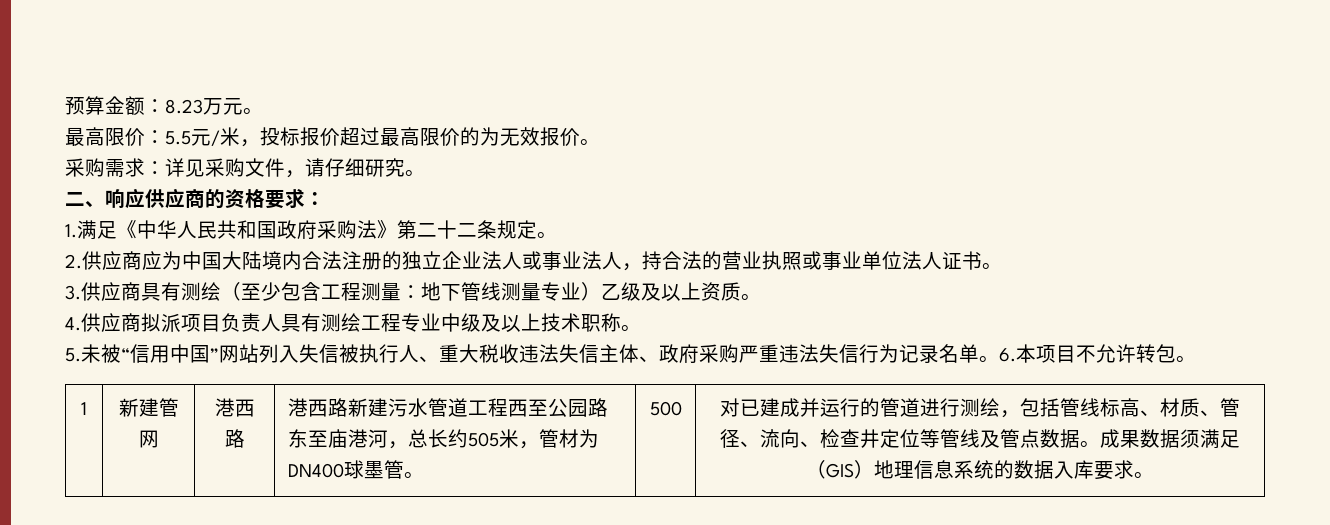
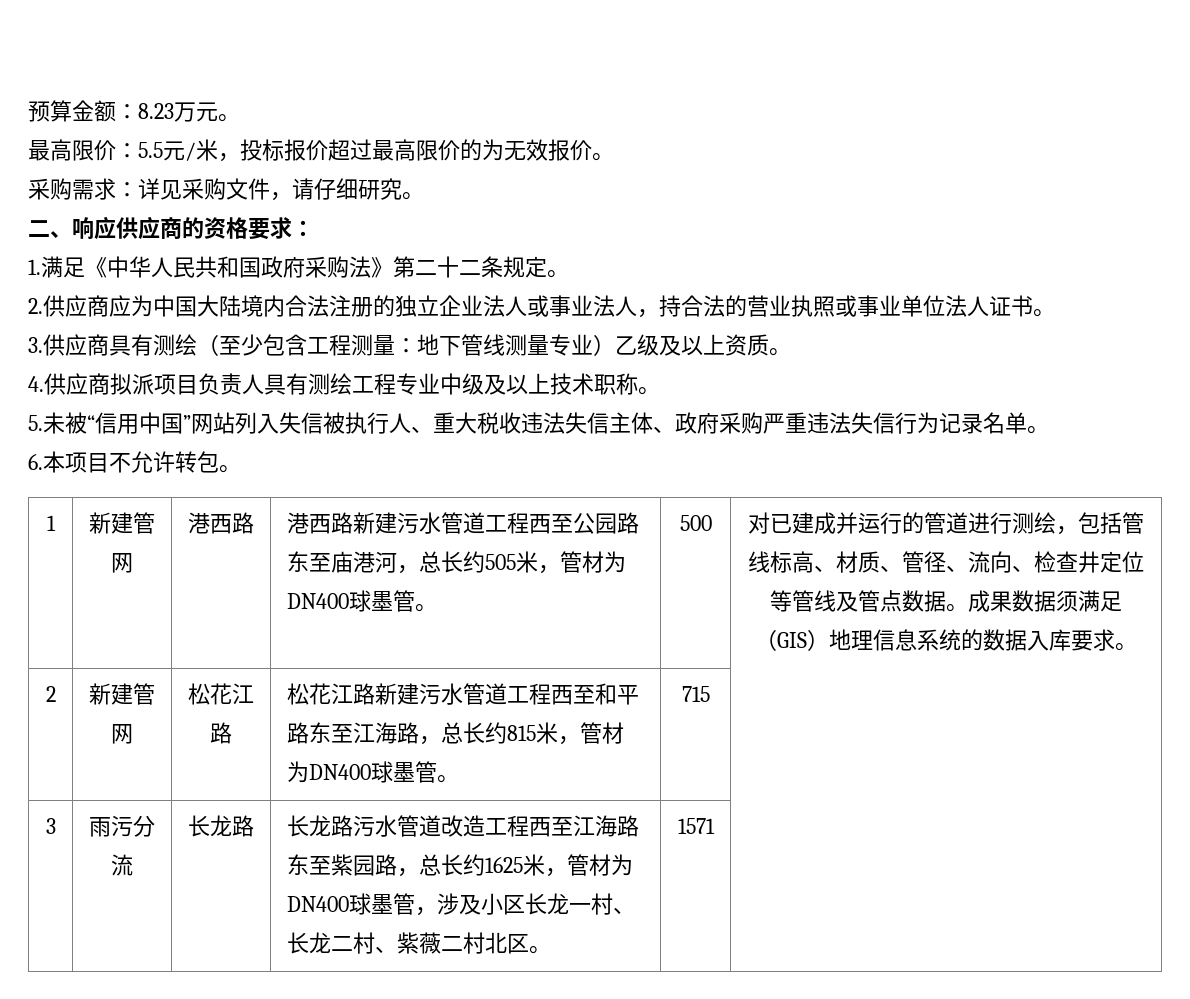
- 5.未被“信用中国”网站列入失信被执行人、重大税收违法失信主体、政府采购严重违法失信行为记录名单。6.本项目不允许转包。
+ 5.未被“信用中国”网站列入失信被执行人、重大税收违法失信主体、政府采购严重违法失信行为记录名单。
+ 6.本项目不允许转包。
+ 2 | 新建管网 | 松花江路 | 松花江路新建污水管道工程西至和平路东至江海路，总长约815米，管材为DN400球墨管。 | 715 |
+ 3 | 雨污分流 | 长龙路 | 长龙路污水管道改造工程西至江海路东至紫园路，总长约1625米，管材为DN400球墨管，涉及小区长龙一村、长龙二村、紫薇二村北区。 | 1571 |

